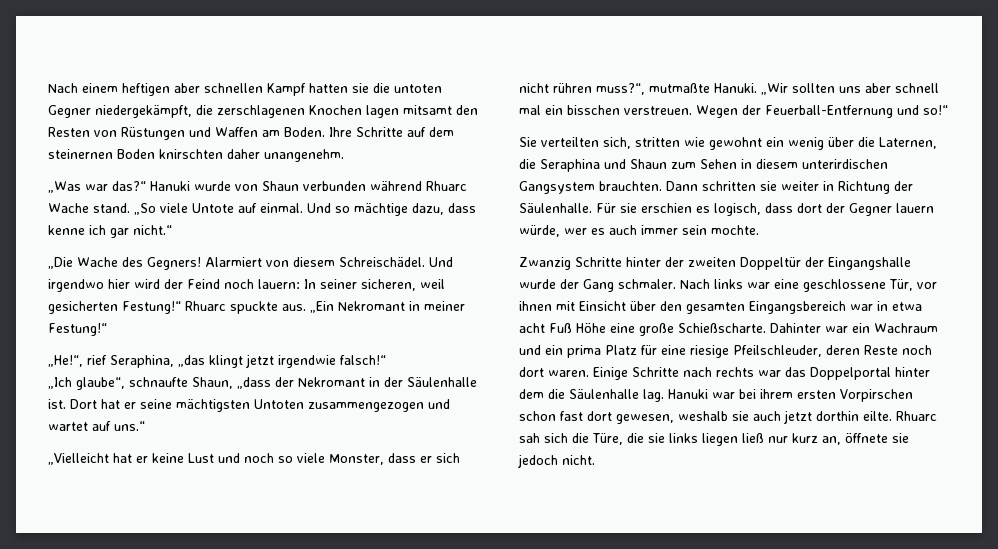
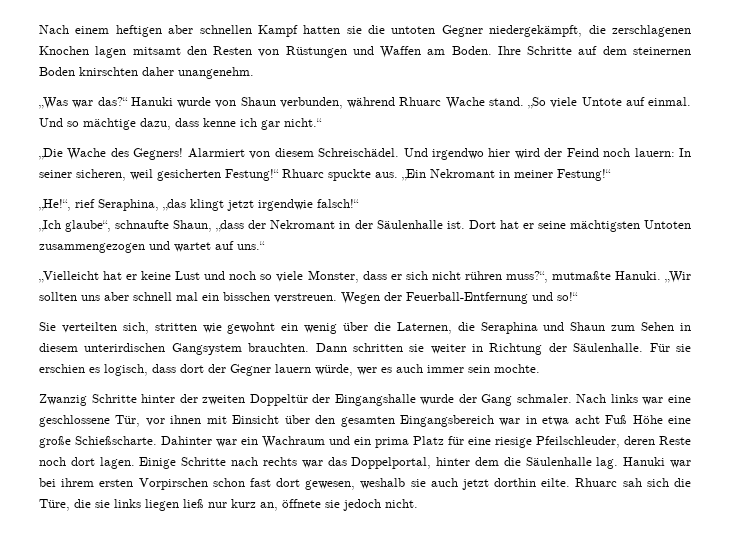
- „Was war das?“ Hanuki wurde von Shaun verbunden während Rhuarc Wache stand.
+ „Was war das?“ Hanuki wurde von Shaun verbunden, während Rhuarc Wache stand.
- Dahinter war ein Wachraum und ein prima Platz für eine riesige Pfeilschleuder, deren Reste noch dort waren.
+ Dahinter war ein Wachraum und ein prima Platz für eine riesige Pfeilschleuder, deren Reste noch dort lagen.
- Einige Schritte nach rechts war das Doppelportal hinter dem die Säulenhalle lag.
+ Einige Schritte nach rechts war das Doppelportal, hinter dem die Säulenhalle lag.

